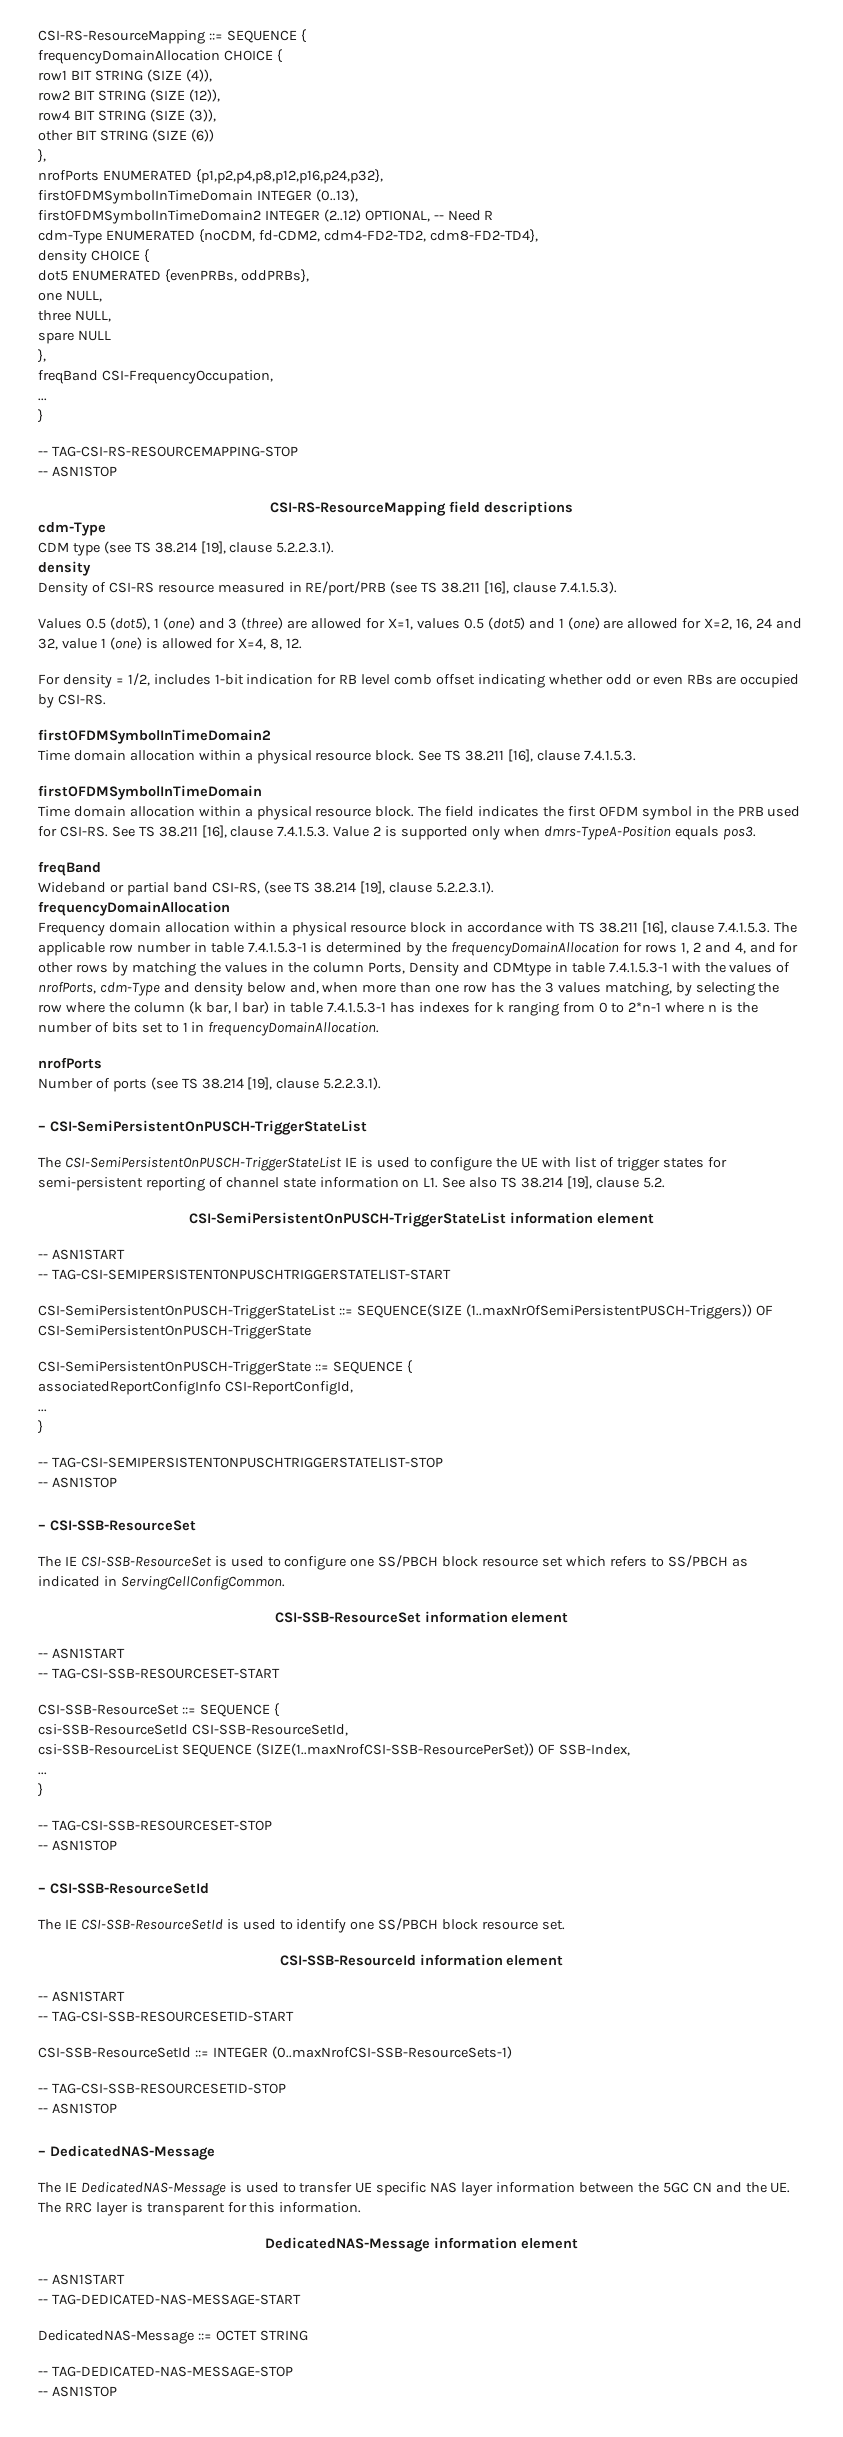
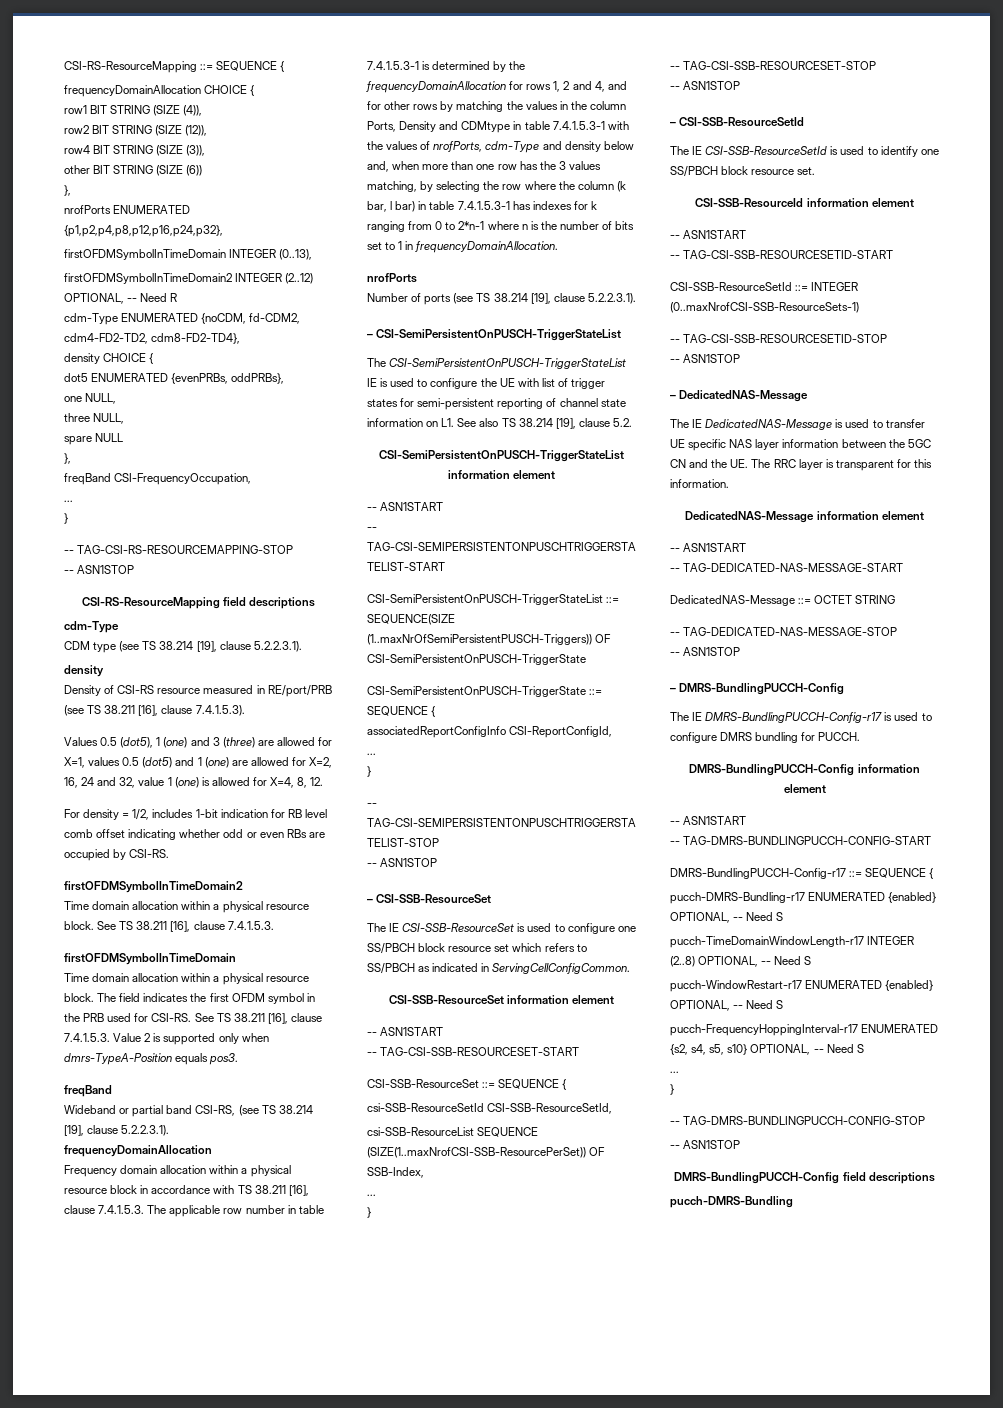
+ – DMRS-BundlingPUCCH-Config
+ The IE DMRS-BundlingPUCCH-Config-r17 is used to configure DMRS bundling for PUCCH.
+ DMRS-BundlingPUCCH-Config information element
+ -- ASN1START
+ -- TAG-DMRS-BUNDLINGPUCCH-CONFIG-START
+ DMRS-BundlingPUCCH-Config-r17 ::= SEQUENCE {
+ pucch-DMRS-Bundling-r17 ENUMERATED {enabled} OPTIONAL, -- Need S
+ pucch-TimeDomainWindowLength-r17 INTEGER (2..8) OPTIONAL, -- Need S
+ pucch-WindowRestart-r17 ENUMERATED {enabled} OPTIONAL, -- Need S
+ pucch-FrequencyHoppingInterval-r17 ENUMERATED {s2, s4, s5, s10} OPTIONAL, -- Need S
+ ...
+ }
+ -- TAG-DMRS-BUNDLINGPUCCH-CONFIG-STOP
+ -- ASN1STOP
+ DMRS-BundlingPUCCH-Config field descriptions
+ pucch-DMRS-Bundling

